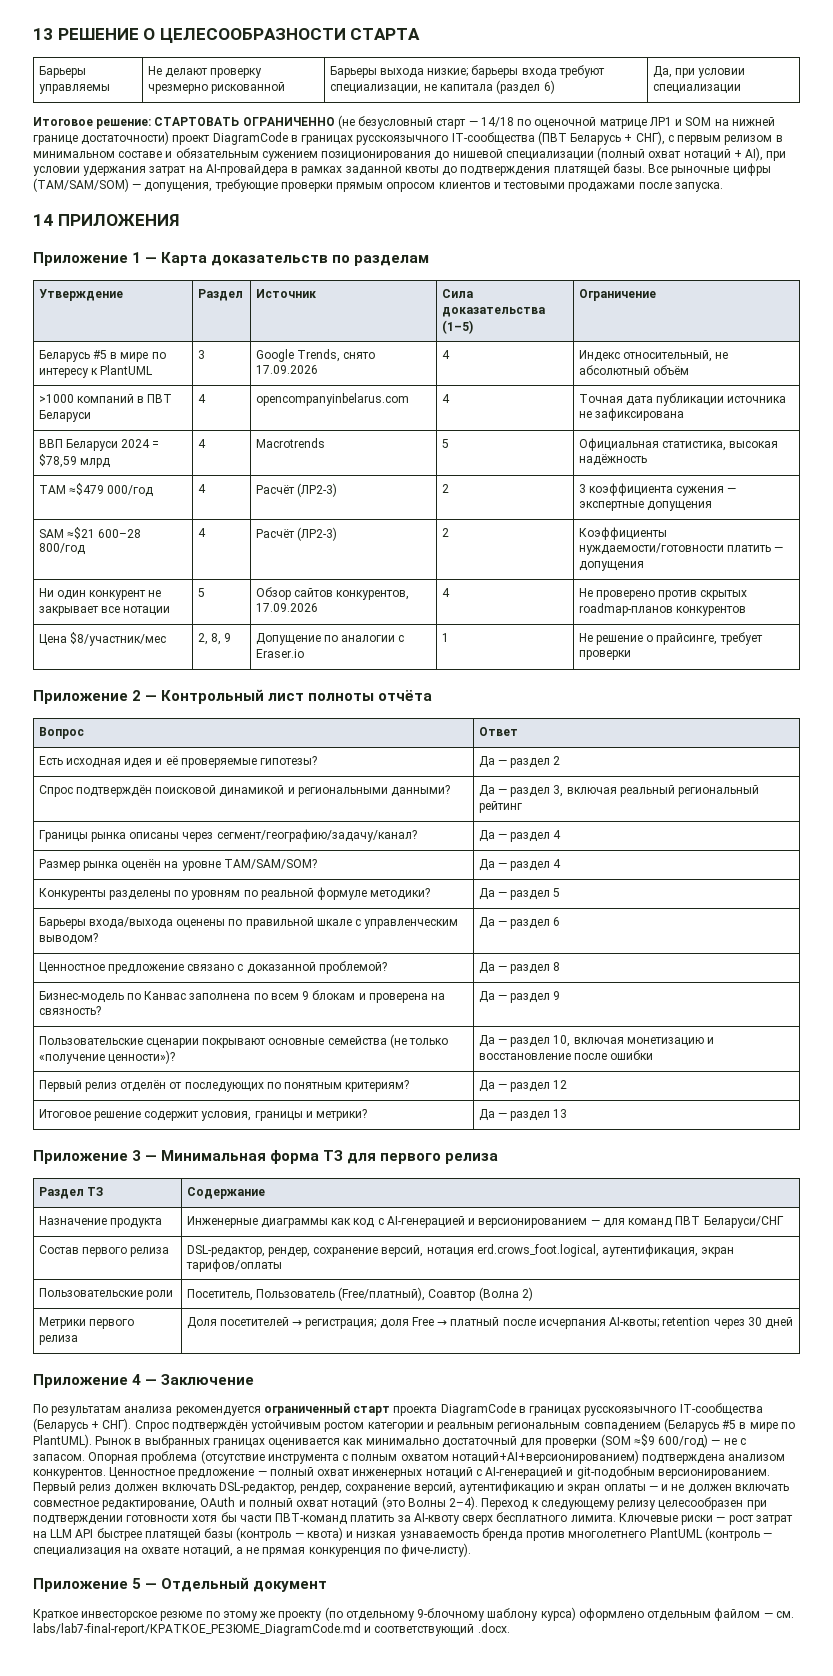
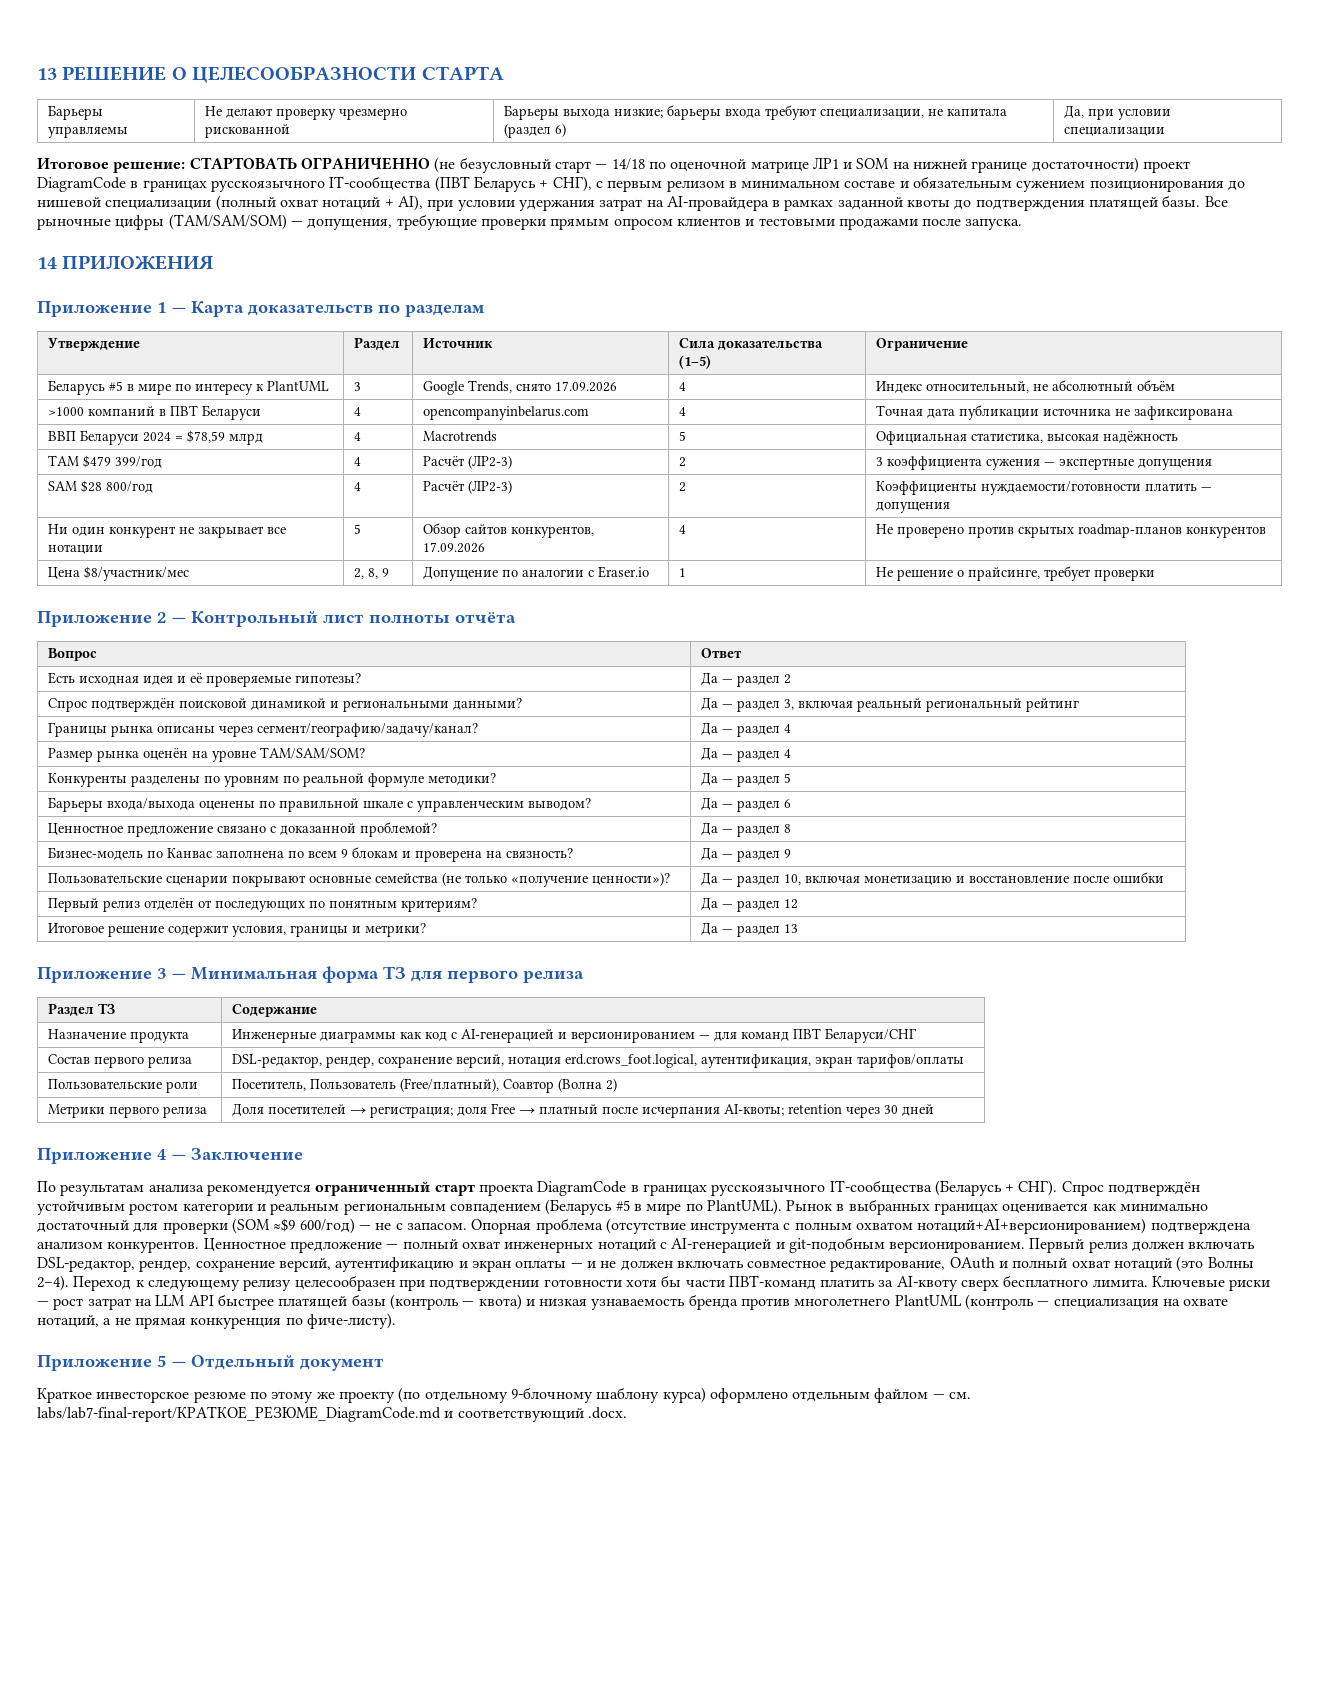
- TAM ≈$479 000/год | 4 | Расчёт (ЛР2-3) | 2 | 3 коэффициента сужения — экспертные допущения
+ TAM $479 399/год | 4 | Расчёт (ЛР2-3) | 2 | 3 коэффициента сужения — экспертные допущения
- SAM ≈$21 600–28 800/год | 4 | Расчёт (ЛР2-3) | 2 | Коэффициенты нуждаемости/готовности платить — допущения
+ SAM $28 800/год | 4 | Расчёт (ЛР2-3) | 2 | Коэффициенты нуждаемости/готовности платить — допущения

